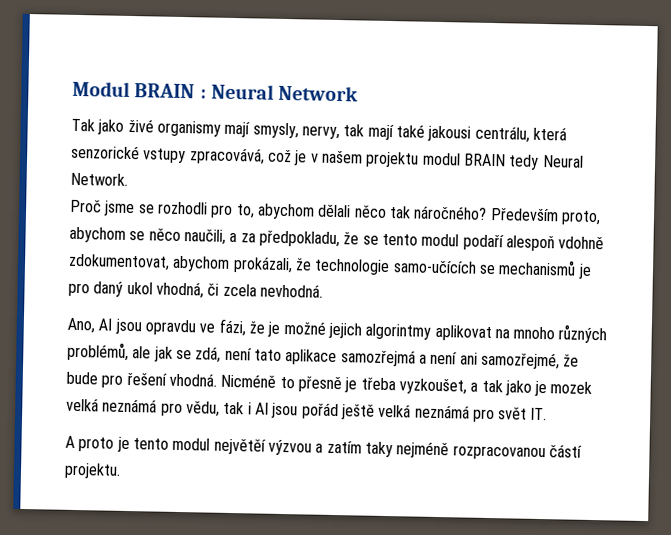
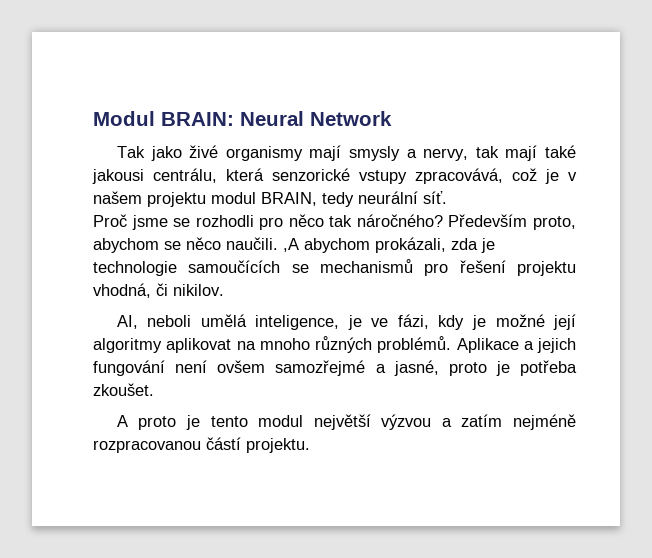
- Modul BRAIN : Neural Network
+ Modul BRAIN: Neural Network
- Tak jako živé organismy mají smysly, nervy, tak mají také jakousi centrálu, která senzorické vstupy zpracovává, což je v našem projektu modul BRAIN tedy Neural Network.
+ Tak jako živé organismy mají smysly a nervy, tak mají také jakousi centrálu, která senzorické vstupy zpracovává, což je v našem projektu modul BRAIN, tedy neurální síť.
- Proč jsme se rozhodli pro to, abychom dělali něco tak náročného?
+ Proč jsme se rozhodli pro něco tak náročného?
- Především proto, abychom se něco naučili, a za předpokladu, že se tento modul podaří alespoň vdohně zdokumentovat, abychom prokázali, že technologie samo-učících se mechanismů je pro daný ukol vhodná, či zcela nevhodná.
- Ano, AI jsou opravdu ve fázi, že je možné jejich algorintmy aplikovat na mnoho různých problémů, ale jak se zdá, není tato aplikace samozřejmá a není ani samozřejmé, že bude pro řešení vhodná. Nicméně to přesně je třeba vyzkoušet, a tak jako je mozek velká neznámá pro vědu, tak i AI jsou pořád ještě velká neznámá pro svět IT.
+ Především proto, abychom se něco naučili. ,A abychom prokázali, zda je technologie samoučících se mechanismů pro řešení projektu vhodná, či nikilov.
+ AI, neboli umělá inteligence, je ve fázi, kdy je možné její algoritmy aplikovat na mnoho různých problémů. Aplikace a jejich fungování není ovšem samozřejmé a jasné, proto je potřeba zkoušet.
- A proto je tento modul největěí výzvou a zatím taky nejméně rozpracovanou částí projektu.
+ A proto je tento modul největší výzvou a zatím nejméně rozpracovanou částí projektu.

